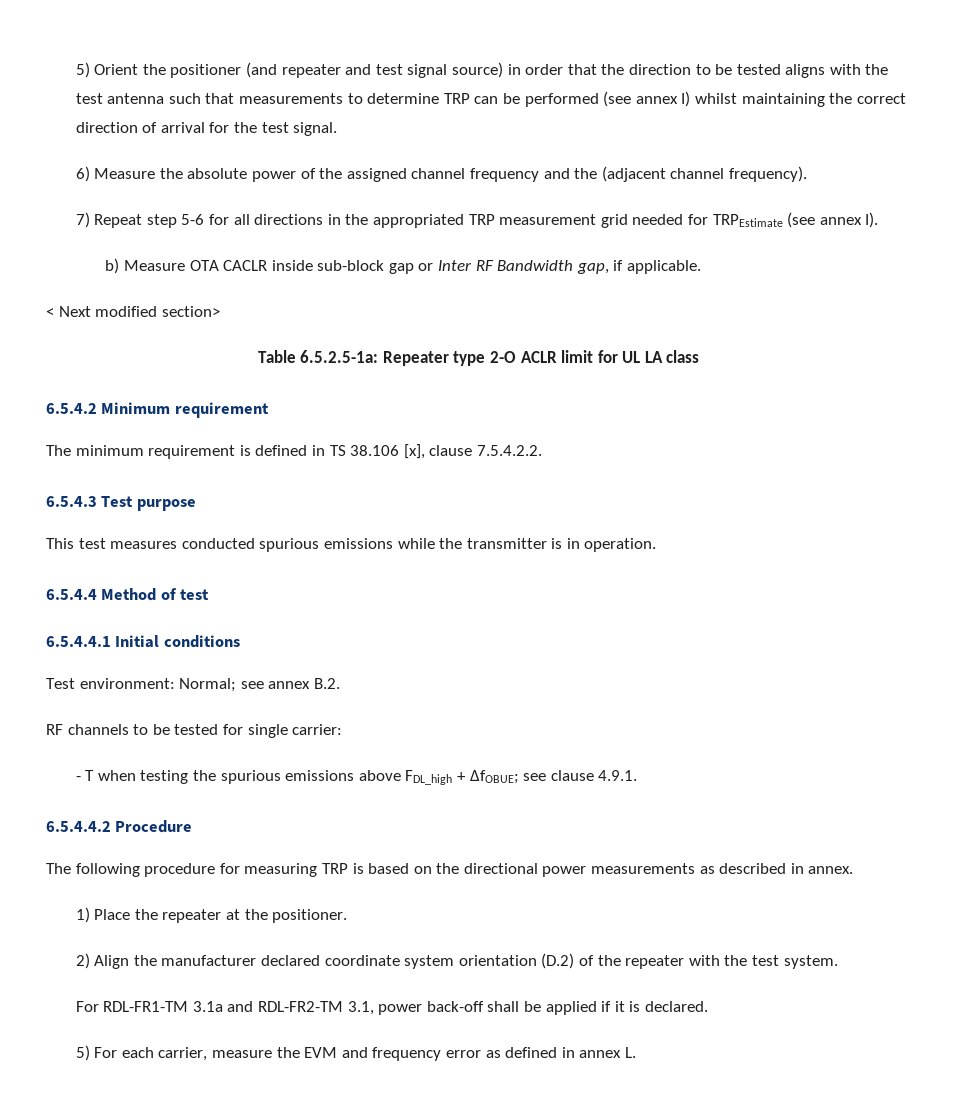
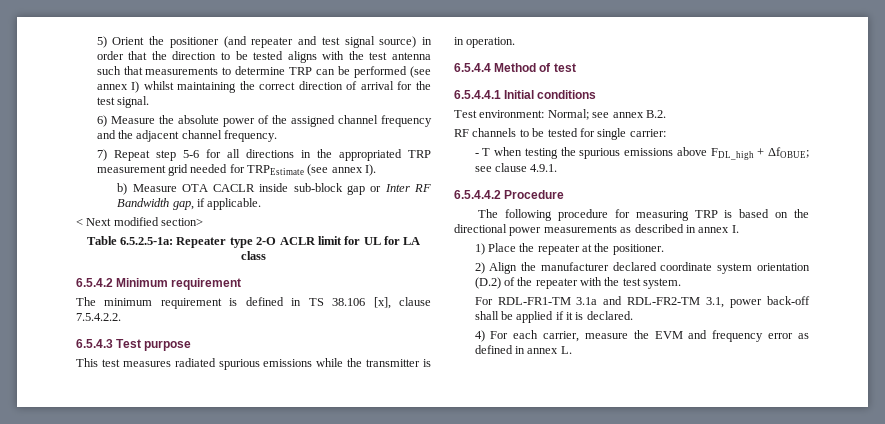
- 6) Measure the absolute power of the assigned channel frequency and the (adjacent channel frequency).
+ 6) Measure the absolute power of the assigned channel frequency and the adjacent channel frequency.
- Table 6.5.2.5-1a: Repeater type 2-O ACLR limit for UL LA class
+ Table 6.5.2.5-1a: Repeater type 2-O ACLR limit for UL for LA class
- This test measures conducted spurious emissions while the transmitter is in operation.
+ This test measures radiated spurious emissions while the transmitter is in operation.
- The following procedure for measuring TRP is based on the directional power measurements as described in annex.
+ The following procedure for measuring TRP is based on the directional power measurements as described in annex I.
- 5) For each carrier, measure the EVM and frequency error as defined in annex L.
+ 4) For each carrier, measure the EVM and frequency error as defined in annex L.

